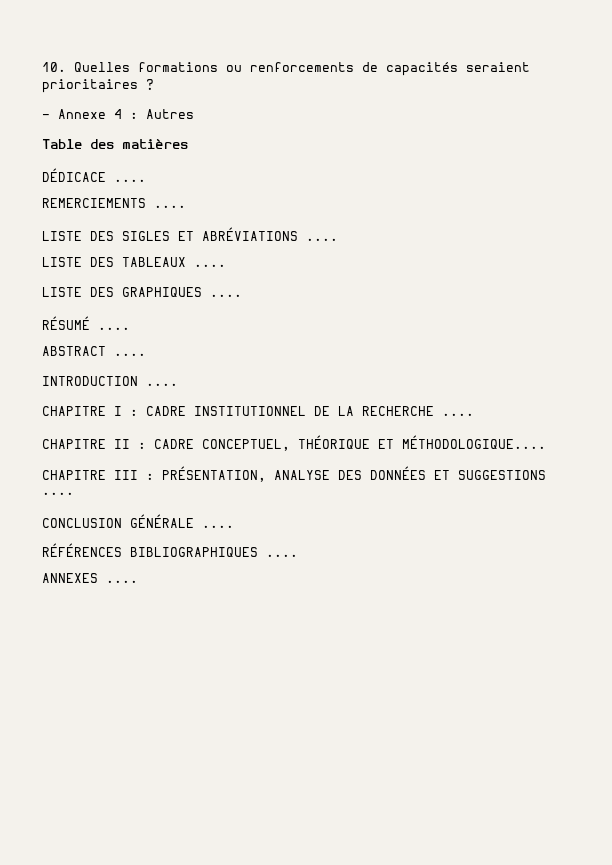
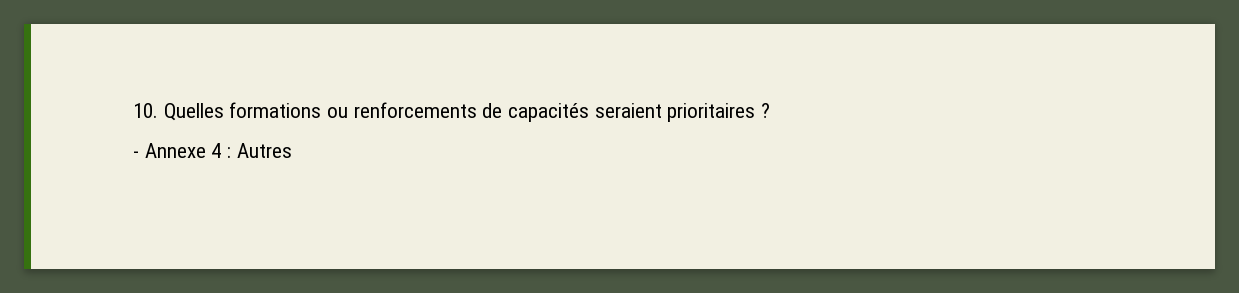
- Table des matières
- DÉDICACE ....
- REMERCIEMENTS ....
- LISTE DES SIGLES ET ABRÉVIATIONS ....
- LISTE DES TABLEAUX ....
- LISTE DES GRAPHIQUES ....
- RÉSUMÉ ....
- ABSTRACT ....
- INTRODUCTION ....
- CHAPITRE I : CADRE INSTITUTIONNEL DE LA RECHERCHE ....
- CHAPITRE II : CADRE CONCEPTUEL, THÉORIQUE ET MÉTHODOLOGIQUE....
- CHAPITRE III : PRÉSENTATION, ANALYSE DES DONNÉES ET SUGGESTIONS ....
- CONCLUSION GÉNÉRALE ....
- RÉFÉRENCES BIBLIOGRAPHIQUES ....
- ANNEXES ....

